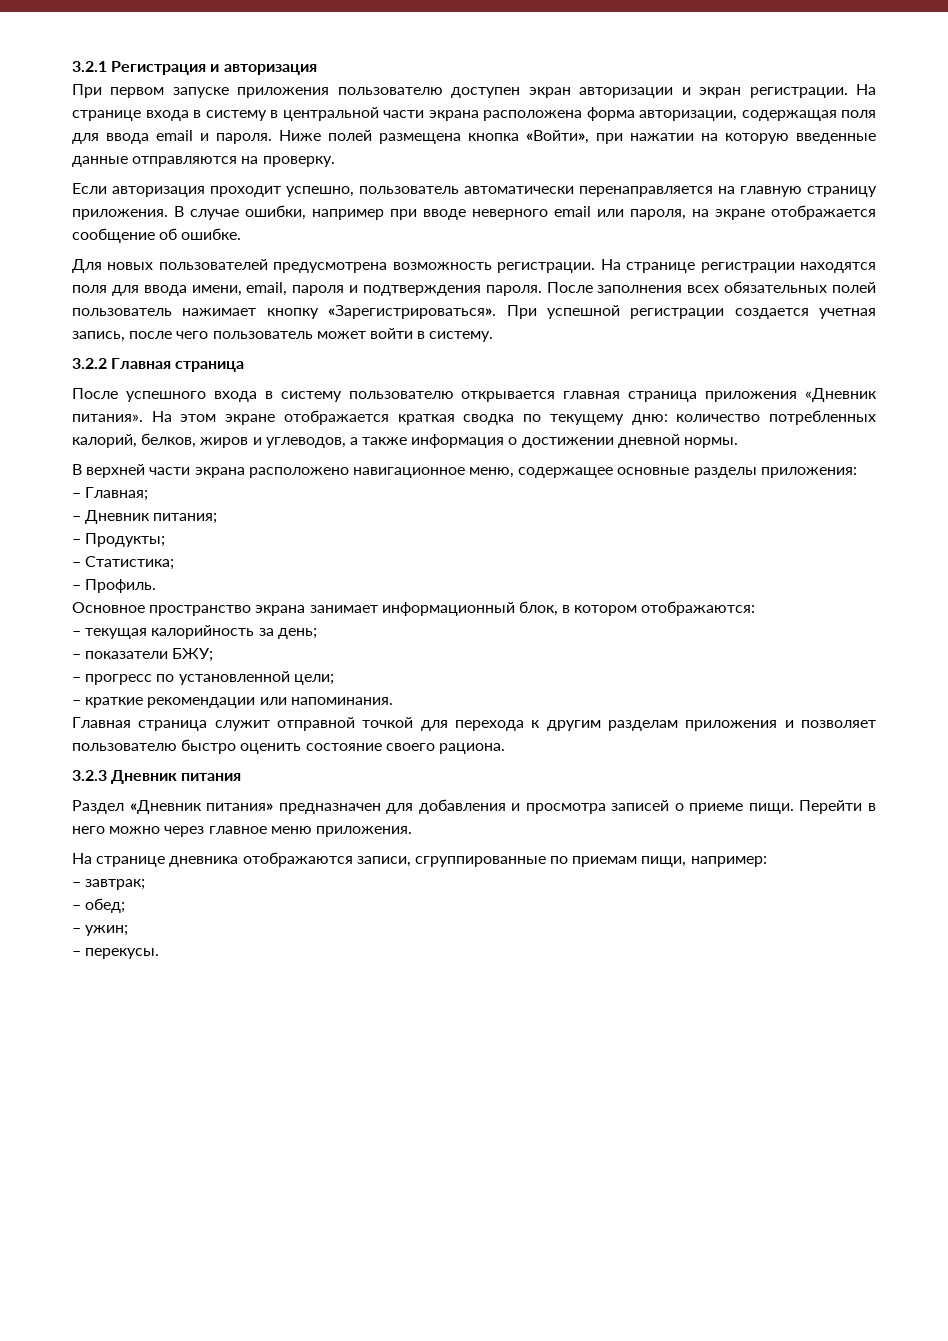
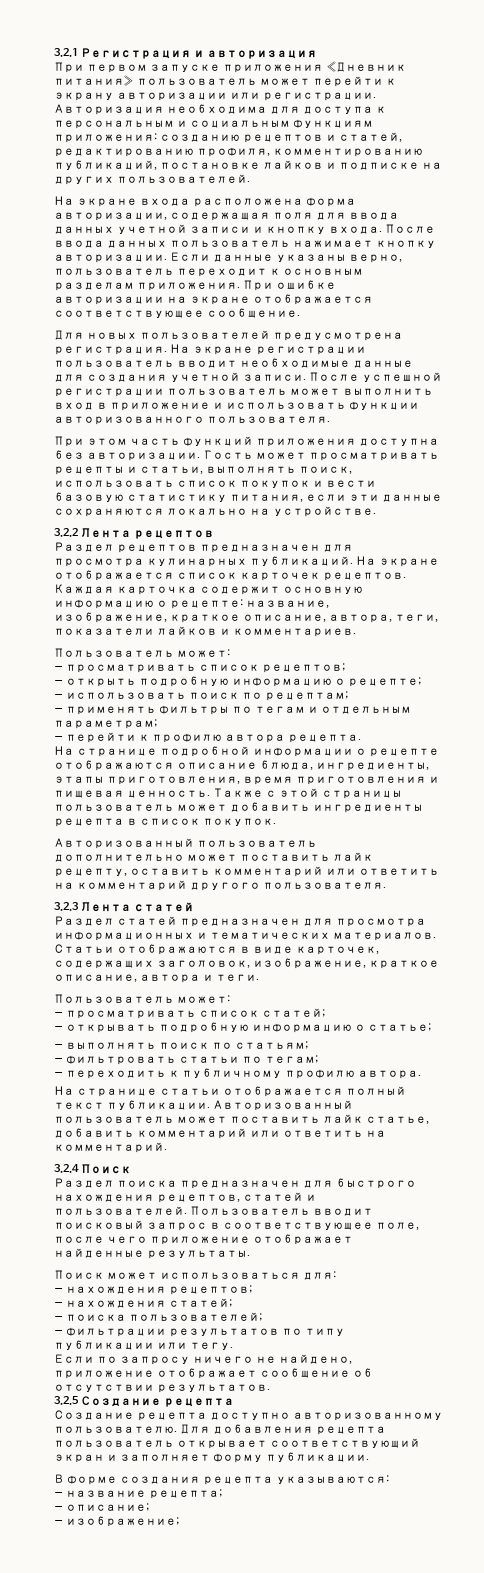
- При первом запуске приложения пользователю доступен экран авторизации и экран регистрации. На странице входа в систему в центральной части экрана расположена форма авторизации, содержащая поля для ввода email и пароля. Ниже полей размещена кнопка «Войти», при нажатии на которую введенные данные отправляются на проверку.
- Если авторизация проходит успешно, пользователь автоматически перенаправляется на главную страницу приложения. В случае ошибки, например при вводе неверного email или пароля, на экране отображается сообщение об ошибке.
- Для новых пользователей предусмотрена возможность регистрации. На странице регистрации находятся поля для ввода имени, email, пароля и подтверждения пароля. После заполнения всех обязательных полей пользователь нажимает кнопку «Зарегистрироваться». При успешной регистрации создается учетная запись, после чего пользователь может войти в систему.
- 3.2.2 Главная страница
- После успешного входа в систему пользователю открывается главная страница приложения «Дневник питания». На этом экране отображается краткая сводка по текущему дню: количество потребленных калорий, белков, жиров и углеводов, а также информация о достижении дневной нормы.
- В верхней части экрана расположено навигационное меню, содержащее основные разделы приложения:
- – Главная;
- – Дневник питания;
- – Продукты;
- – Статистика;
- – Профиль.
- Основное пространство экрана занимает информационный блок, в котором отображаются:
- – текущая калорийность за день;
- – показатели БЖУ;
- – прогресс по установленной цели;
- – краткие рекомендации или напоминания.
- Главная страница служит отправной точкой для перехода к другим разделам приложения и позволяет пользователю быстро оценить состояние своего рациона.
- 3.2.3 Дневник питания
- Раздел «Дневник питания» предназначен для добавления и просмотра записей о приеме пищи. Перейти в него можно через главное меню приложения.
- На странице дневника отображаются записи, сгруппированные по приемам пищи, например:
- – завтрак;
- – обед;
- – ужин;
- – перекусы.
+ При первом запуске приложения «Дневник питания» пользователь может перейти к экрану авторизации или регистрации. Авторизация необходима для доступа к персональным и социальным функциям приложения: созданию рецептов и статей, редактированию профиля, комментированию публикаций, постановке лайков и подписке на других пользователей.
+ На экране входа расположена форма авторизации, содержащая поля для ввода данных учетной записи и кнопку входа. После ввода данных пользователь нажимает кнопку авторизации. Если данные указаны верно, пользователь переходит к основным разделам приложения. При ошибке авторизации на экране отображается соответствующее сообщение.
+ Для новых пользователей предусмотрена регистрация. На экране регистрации пользователь вводит необходимые данные для создания учетной записи. После успешной регистрации пользователь может выполнить вход в приложение и использовать функции авторизованного пользователя.
+ При этом часть функций приложения доступна без авторизации. Гость может просматривать рецепты и статьи, выполнять поиск, использовать список покупок и вести базовую статистику питания, если эти данные сохраняются локально на устройстве.
+ 3.2.2 Лента рецептов
+ Раздел рецептов предназначен для просмотра кулинарных публикаций. На экране отображается список карточек рецептов. Каждая карточка содержит основную информацию о рецепте: название, изображение, краткое описание, автора, теги, показатели лайков и комментариев.
+ Пользователь может:
+ − просматривать список рецептов;
+ − открыть подробную информацию о рецепте;
+ − использовать поиск по рецептам;
+ − применять фильтры по тегам и отдельным параметрам;
+ − перейти к профилю автора рецепта.
+ На странице подробной информации о рецепте отображаются описание блюда, ингредиенты, этапы приготовления, время приготовления и пищевая ценность. Также с этой страницы пользователь может добавить ингредиенты рецепта в список покупок.
+ Авторизованный пользователь дополнительно может поставить лайк рецепту, оставить комментарий или ответить на комментарий другого пользователя.
+ 3.2.3 Лента статей
+ Раздел статей предназначен для просмотра информационных и тематических материалов. Статьи отображаются в виде карточек, содержащих заголовок, изображение, краткое описание, автора и теги.
+ Пользователь может:
+ − просматривать список статей;
+ − открывать подробную информацию о статье;
+ − выполнять поиск по статьям;
+ − фильтровать статьи по тегам;
+ − переходить к публичному профилю автора.
+ На странице статьи отображается полный текст публикации. Авторизованный пользователь может поставить лайк статье, добавить комментарий или ответить на комментарий.
+ 3.2.4 Поиск
+ Раздел поиска предназначен для быстрого нахождения рецептов, статей и пользователей. Пользователь вводит поисковый запрос в соответствующее поле, после чего приложение отображает найденные результаты.
+ Поиск может использоваться для:
+ − нахождения рецептов;
+ − нахождения статей;
+ − поиска пользователей;
+ − фильтрации результатов по типу публикации или тегу.
+ Если по запросу ничего не найдено, приложение отображает сообщение об отсутствии результатов.
+ 3.2.5 Создание рецепта
+ Создание рецепта доступно авторизованному пользователю. Для добавления рецепта пользователь открывает соответствующий экран и заполняет форму публикации.
+ В форме создания рецепта указываются:
+ − название рецепта;
+ − описание;
+ − изображение;

